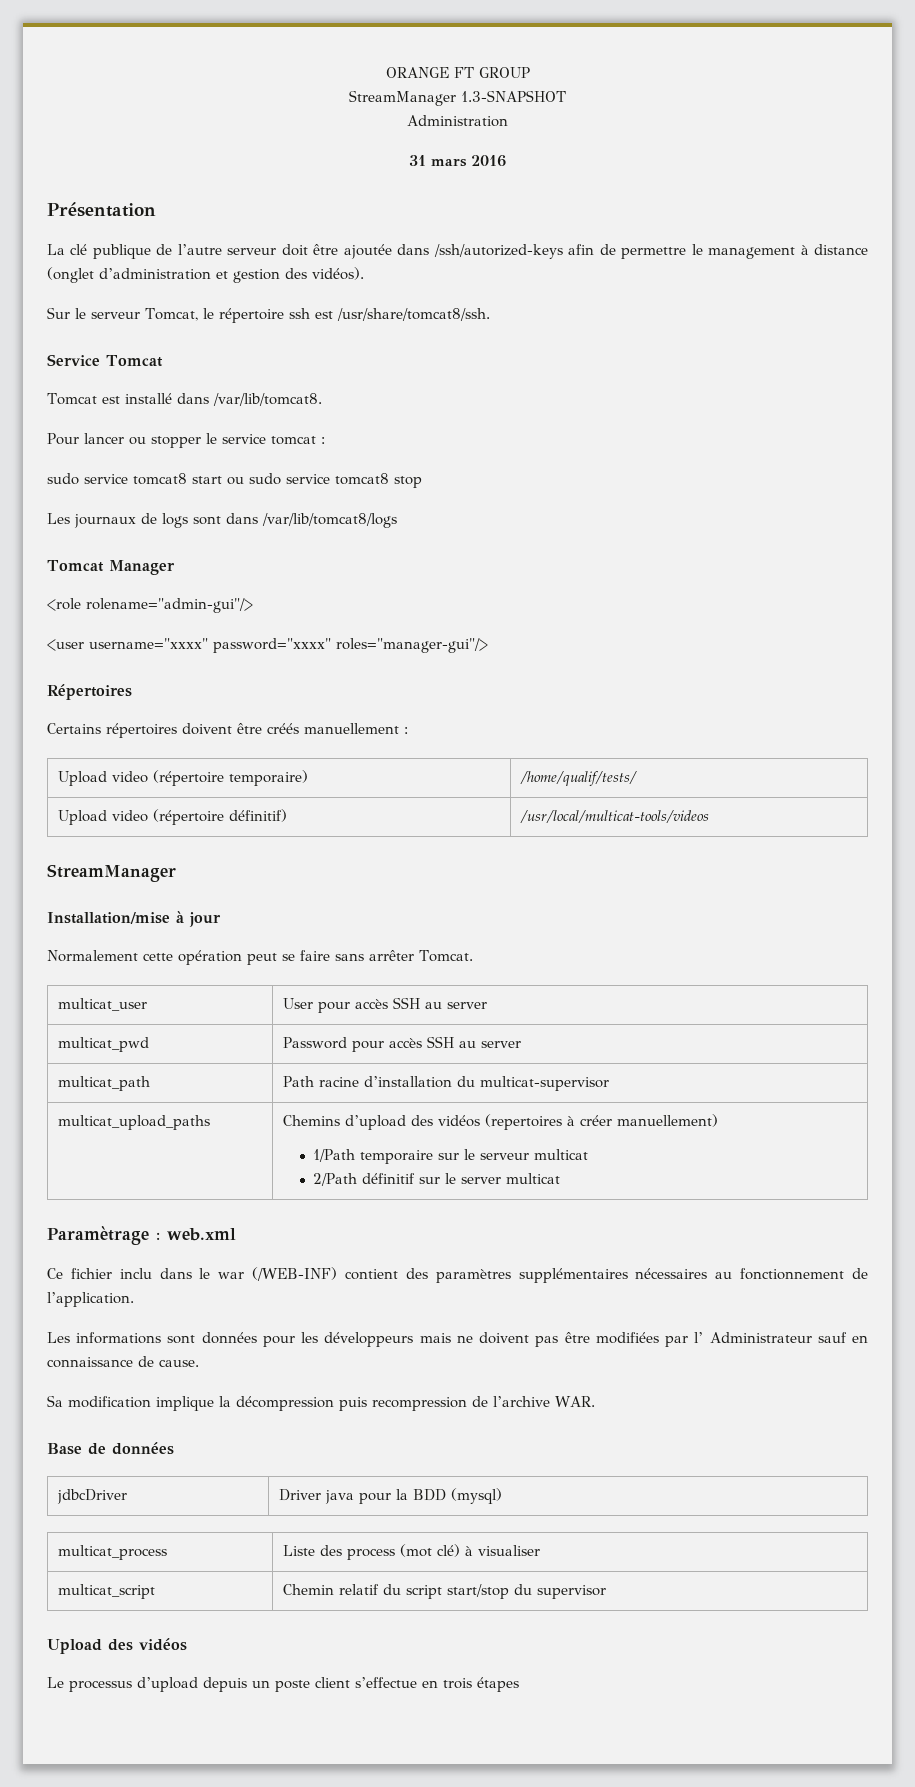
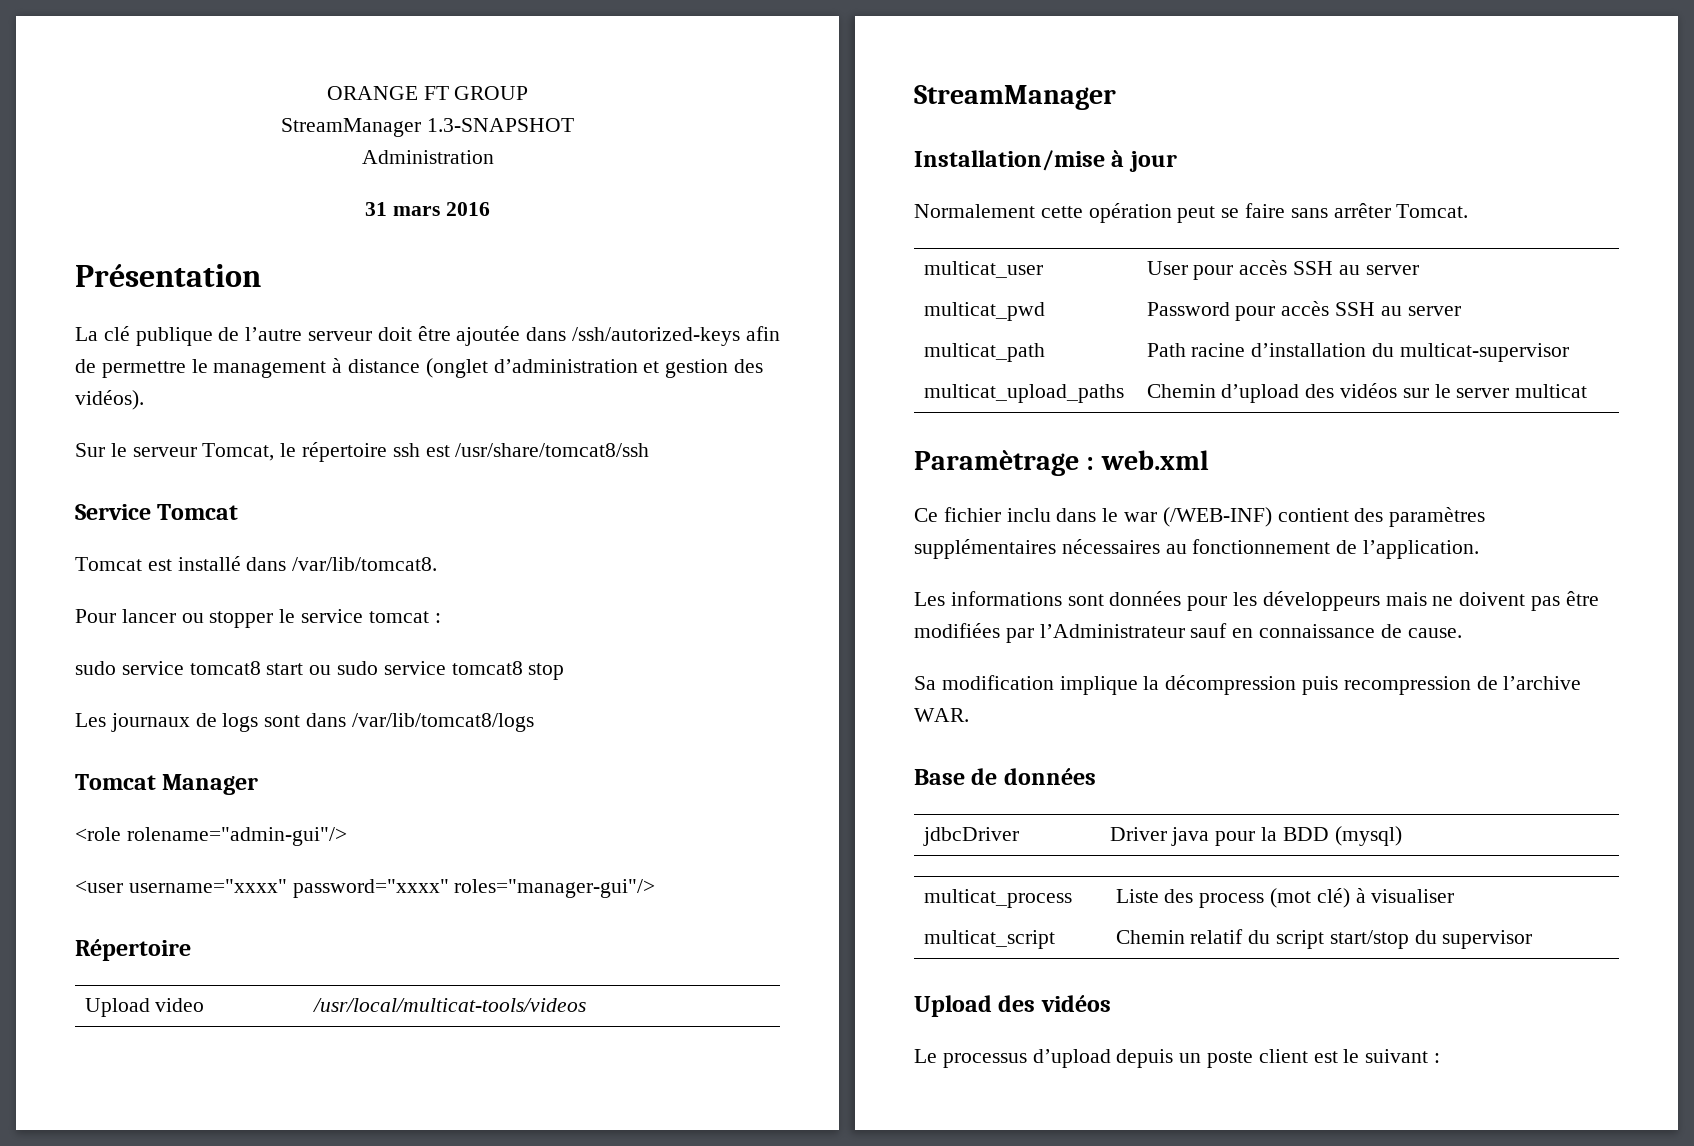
- Sur le serveur Tomcat, le répertoire ssh est /usr/share/tomcat8/ssh.
+ Sur le serveur Tomcat, le répertoire ssh est /usr/share/tomcat8/ssh
- Répertoires
- Certains répertoires doivent être créés manuellement :
- Upload video (répertoire temporaire) | /home/qualif/tests/
- Upload video (répertoire définitif) | /usr/local/multicat-tools/videos
+ Répertoire
+ Upload video | /usr/local/multicat-tools/videos
- multicat_upload_paths | Chemins d’upload des vidéos (repertoires à créer manuellement)
- 1/Path temporaire sur le serveur multicat
- 2/Path définitif sur le server multicat
+ multicat_upload_paths | Chemin d’upload des vidéos sur le server multicat
- Les informations sont données pour les développeurs mais ne doivent pas être modifiées par l’ Administrateur sauf en connaissance de cause.
+ Les informations sont données pour les développeurs mais ne doivent pas être modifiées par l’Administrateur sauf en connaissance de cause.
- Le processus d’upload depuis un poste client s’effectue en trois étapes
+ Le processus d’upload depuis un poste client est le suivant :

